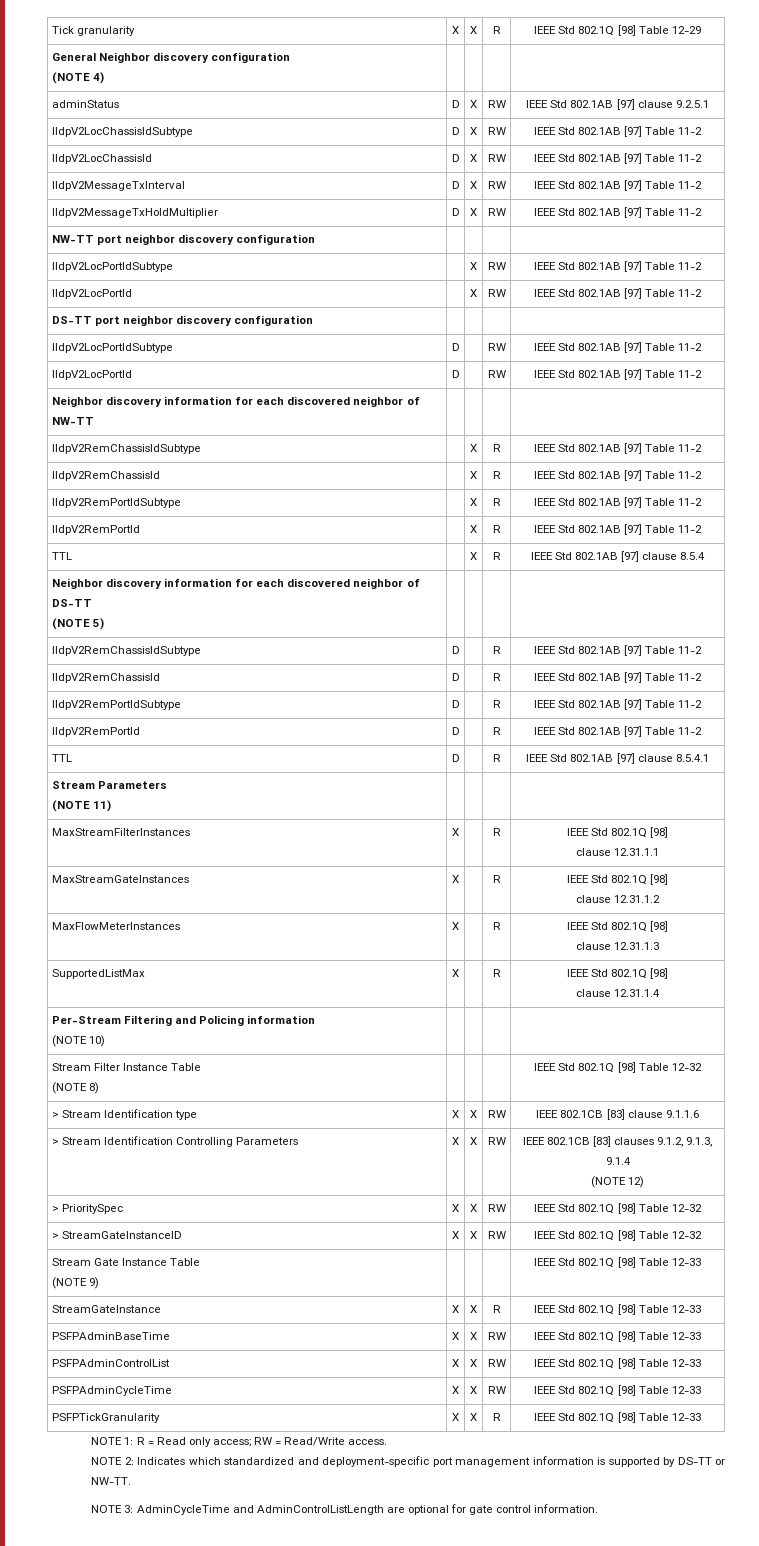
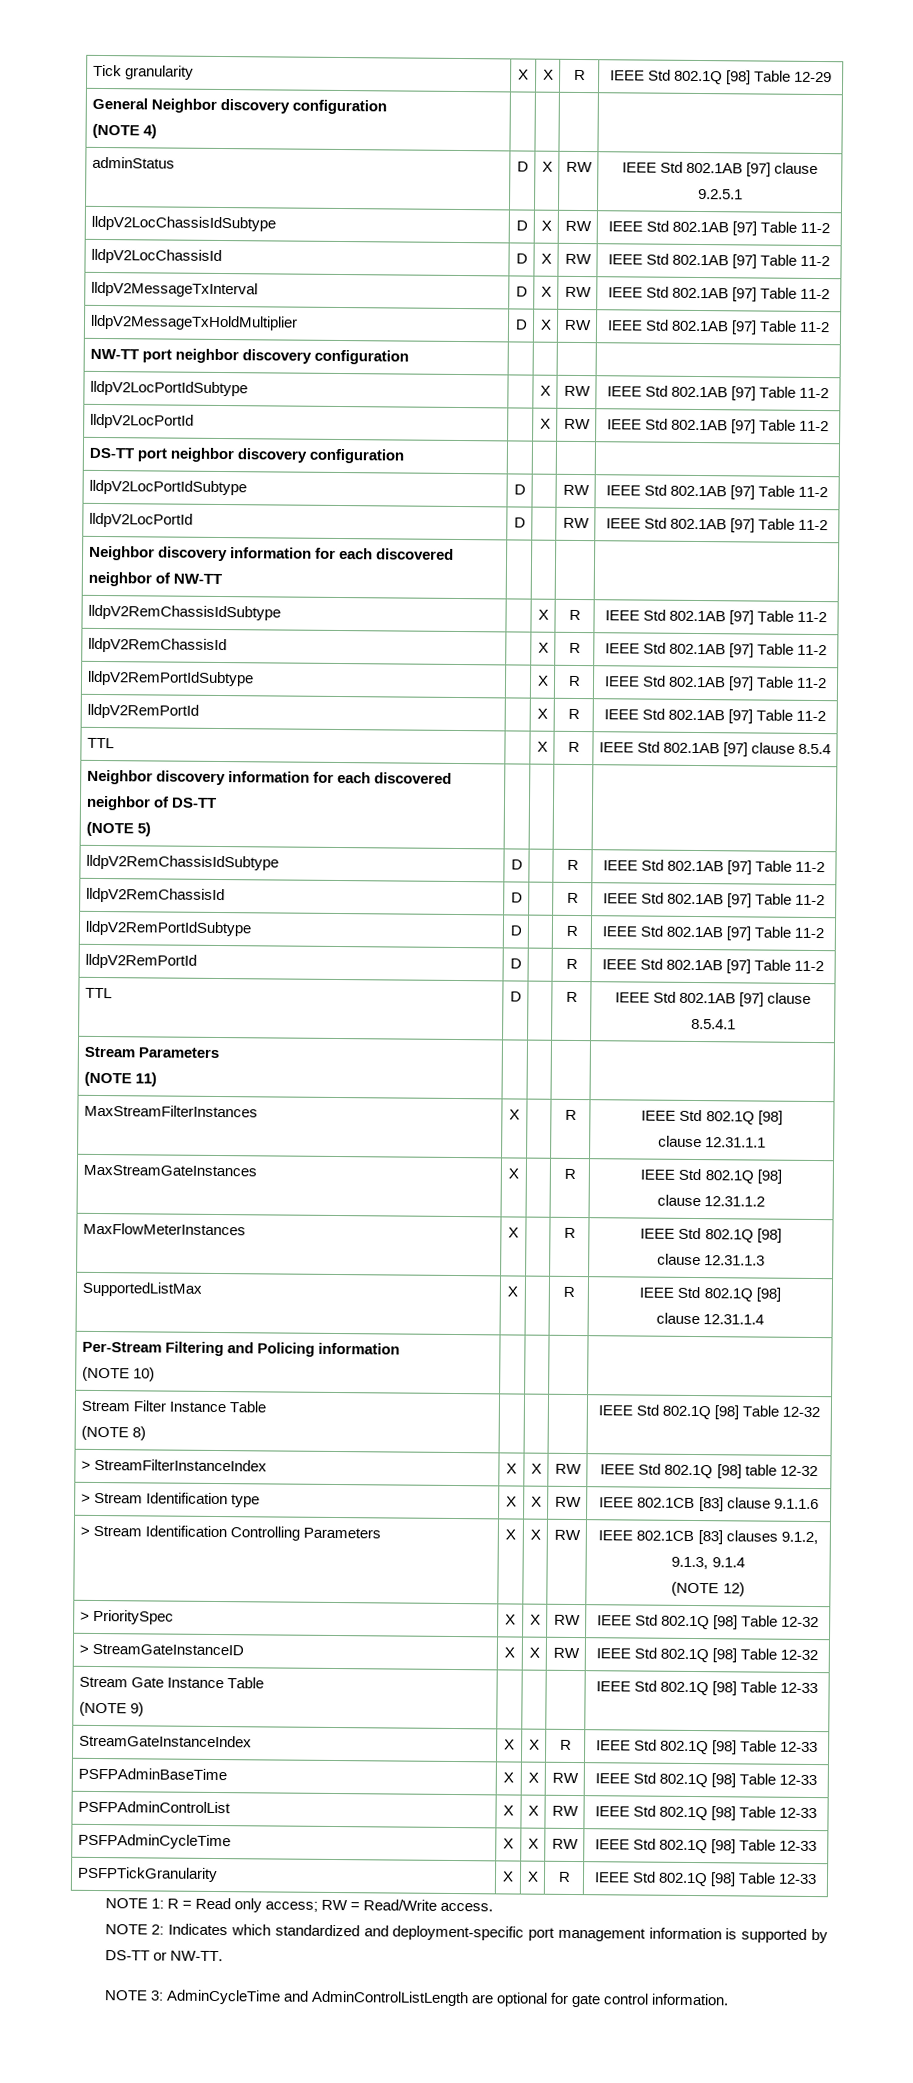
+ > StreamFilterInstanceIndex | X | X | RW | IEEE Std 802.1Q [98] table 12-32
- StreamGateInstance | X | X | R | IEEE Std 802.1Q [98] Table 12-33
+ StreamGateInstanceIndex | X | X | R | IEEE Std 802.1Q [98] Table 12-33

